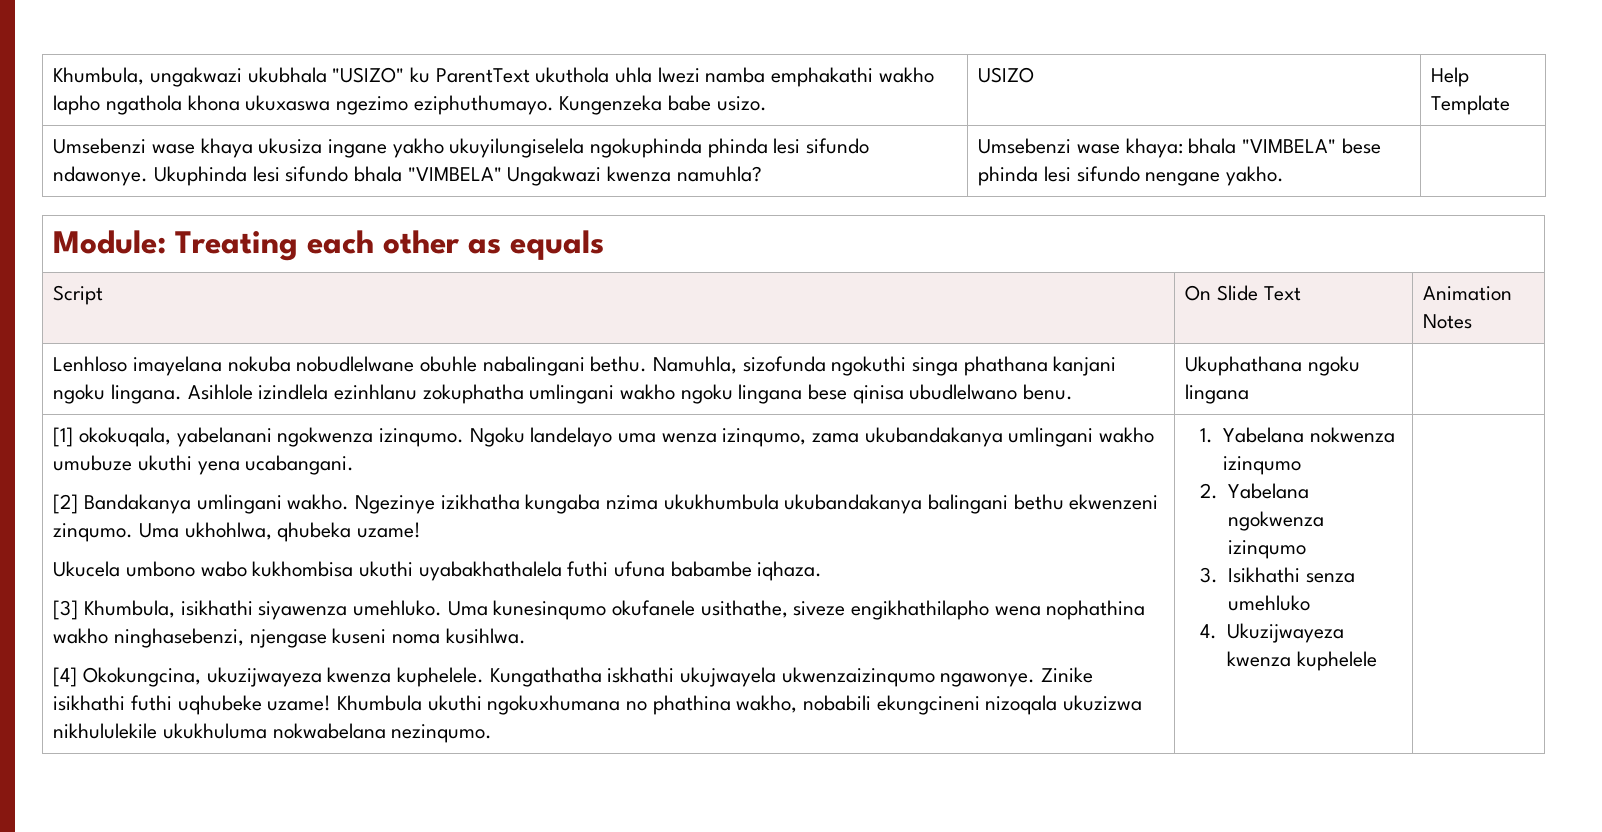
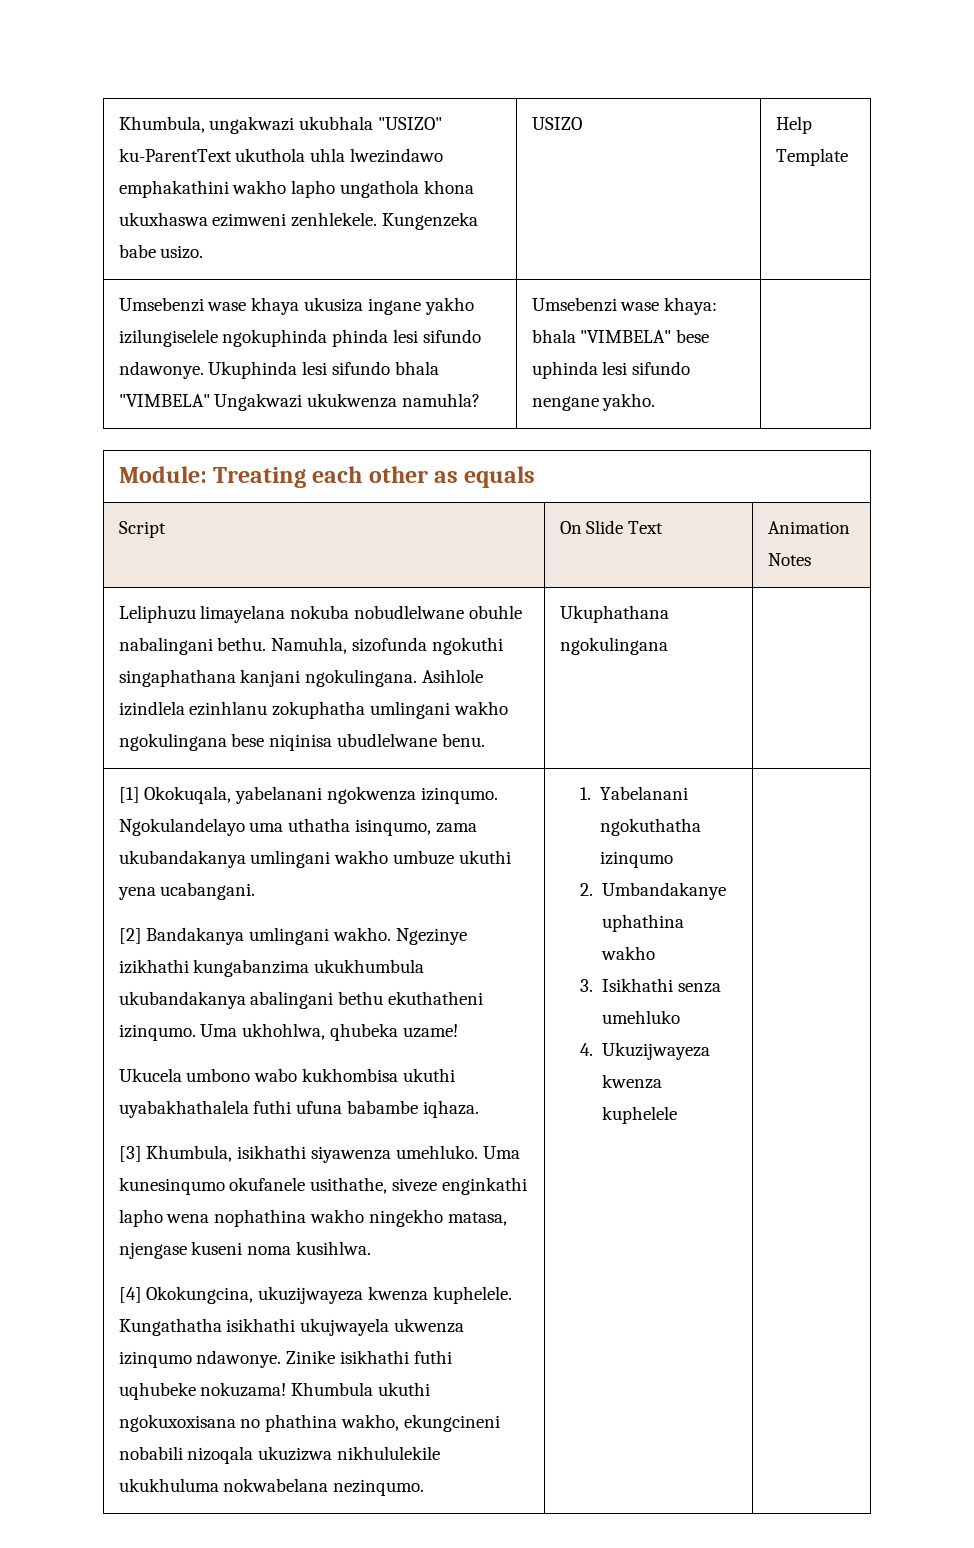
- Khumbula, ungakwazi ukubhala "USIZO" ku ParentText ukuthola uhla lwezi namba emphakathi wakho lapho ngathola khona ukuxaswa ngezimo eziphuthumayo. Kungenzeka babe usizo. | USIZO | Help Template
+ Khumbula, ungakwazi ukubhala "USIZO" ku-ParentText ukuthola uhla lwezindawo emphakathini wakho lapho ungathola khona ukuxhaswa ezimweni zenhlekele. Kungenzeka babe usizo. | USIZO | Help Template
- Umsebenzi wase khaya ukusiza ingane yakho ukuyilungiselela ngokuphinda phinda lesi sifundo ndawonye. Ukuphinda lesi sifundo bhala "VIMBELA" Ungakwazi kwenza namuhla? | Umsebenzi wase khaya: bhala "VIMBELA" bese phinda lesi sifundo nengane yakho. |
+ Umsebenzi wase khaya ukusiza ingane yakho izilungiselele ngokuphinda phinda lesi sifundo ndawonye. Ukuphinda lesi sifundo bhala "VIMBELA" Ungakwazi ukukwenza namuhla? | Umsebenzi wase khaya: bhala "VIMBELA" bese uphinda lesi sifundo nengane yakho. |
- Lenhloso imayelana nokuba nobudlelwane obuhle nabalingani bethu. Namuhla, sizofunda ngokuthi singa phathana kanjani ngoku lingana. Asihlole izindlela ezinhlanu zokuphatha umlingani wakho ngoku lingana bese qinisa ubudlelwano benu. | Ukuphathana ngoku lingana |
+ Leliphuzu limayelana nokuba nobudlelwane obuhle nabalingani bethu. Namuhla, sizofunda ngokuthi singaphathana kanjani ngokulingana. Asihlole izindlela ezinhlanu zokuphatha umlingani wakho ngokulingana bese niqinisa ubudlelwane benu. | Ukuphathana ngokulingana |
- [1] okokuqala, yabelanani ngokwenza izinqumo.
+ [1] Okokuqala, yabelanani ngokwenza izinqumo.
- Ngoku landelayo uma wenza izinqumo, zama ukubandakanya umlingani wakho umubuze ukuthi yena ucabangani.
+ Ngokulandelayo uma uthatha isinqumo, zama ukubandakanya umlingani wakho umbuze ukuthi yena ucabangani.
- Ngezinye izikhatha kungaba nzima ukukhumbula ukubandakanya balingani bethu ekwenzeni zinqumo.
+ Ngezinye izikhathi kungabanzima ukukhumbula ukubandakanya abalingani bethu ekuthatheni izinqumo.
- Uma kunesinqumo okufanele usithathe, siveze engikhathilapho wena nophathina wakho ninghasebenzi, njengase kuseni noma kusihlwa.
+ Uma kunesinqumo okufanele usithathe, siveze enginkathi lapho wena nophathina wakho ningekho matasa, njengase kuseni noma kusihlwa.
- Kungathatha iskhathi ukujwayela ukwenzaizinqumo ngawonye.
+ Kungathatha isikhathi ukujwayela ukwenza izinqumo ndawonye.
- Zinike isikhathi futhi uqhubeke uzame!
+ Zinike isikhathi futhi uqhubeke nokuzama!
- Khumbula ukuthi ngokuxhumana no phathina wakho, nobabili ekungcineni nizoqala ukuzizwa nikhululekile ukukhuluma nokwabelana nezinqumo.
+ Khumbula ukuthi ngokuxoxisana no phathina wakho, ekungcineni nobabili nizoqala ukuzizwa nikhululekile ukukhuluma nokwabelana nezinqumo.
- 1. Yabelana nokwenza izinqumo
+ 1. Yabelanani ngokuthatha izinqumo
- 2. Yabelana ngokwenza izinqumo
+ 2. Umbandakanye uphathina wakho

